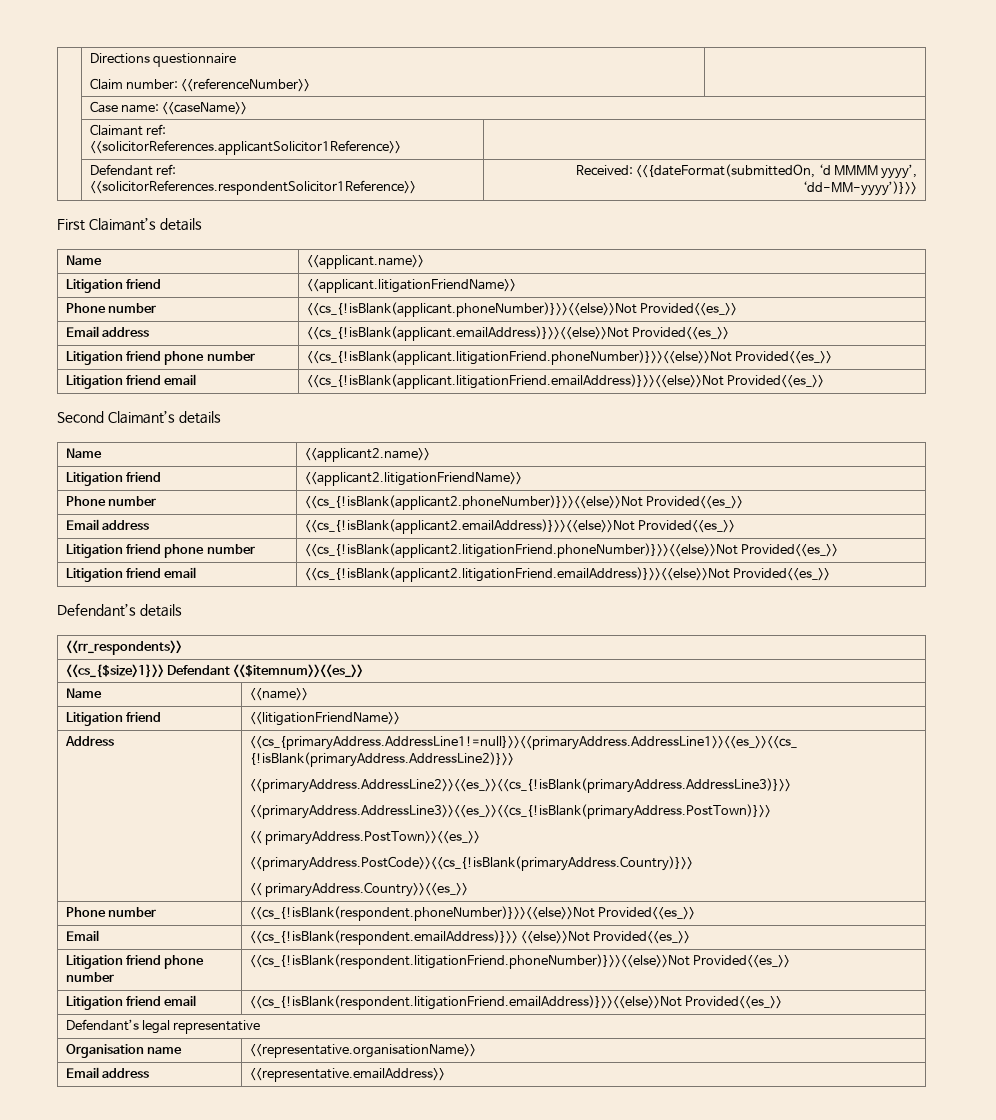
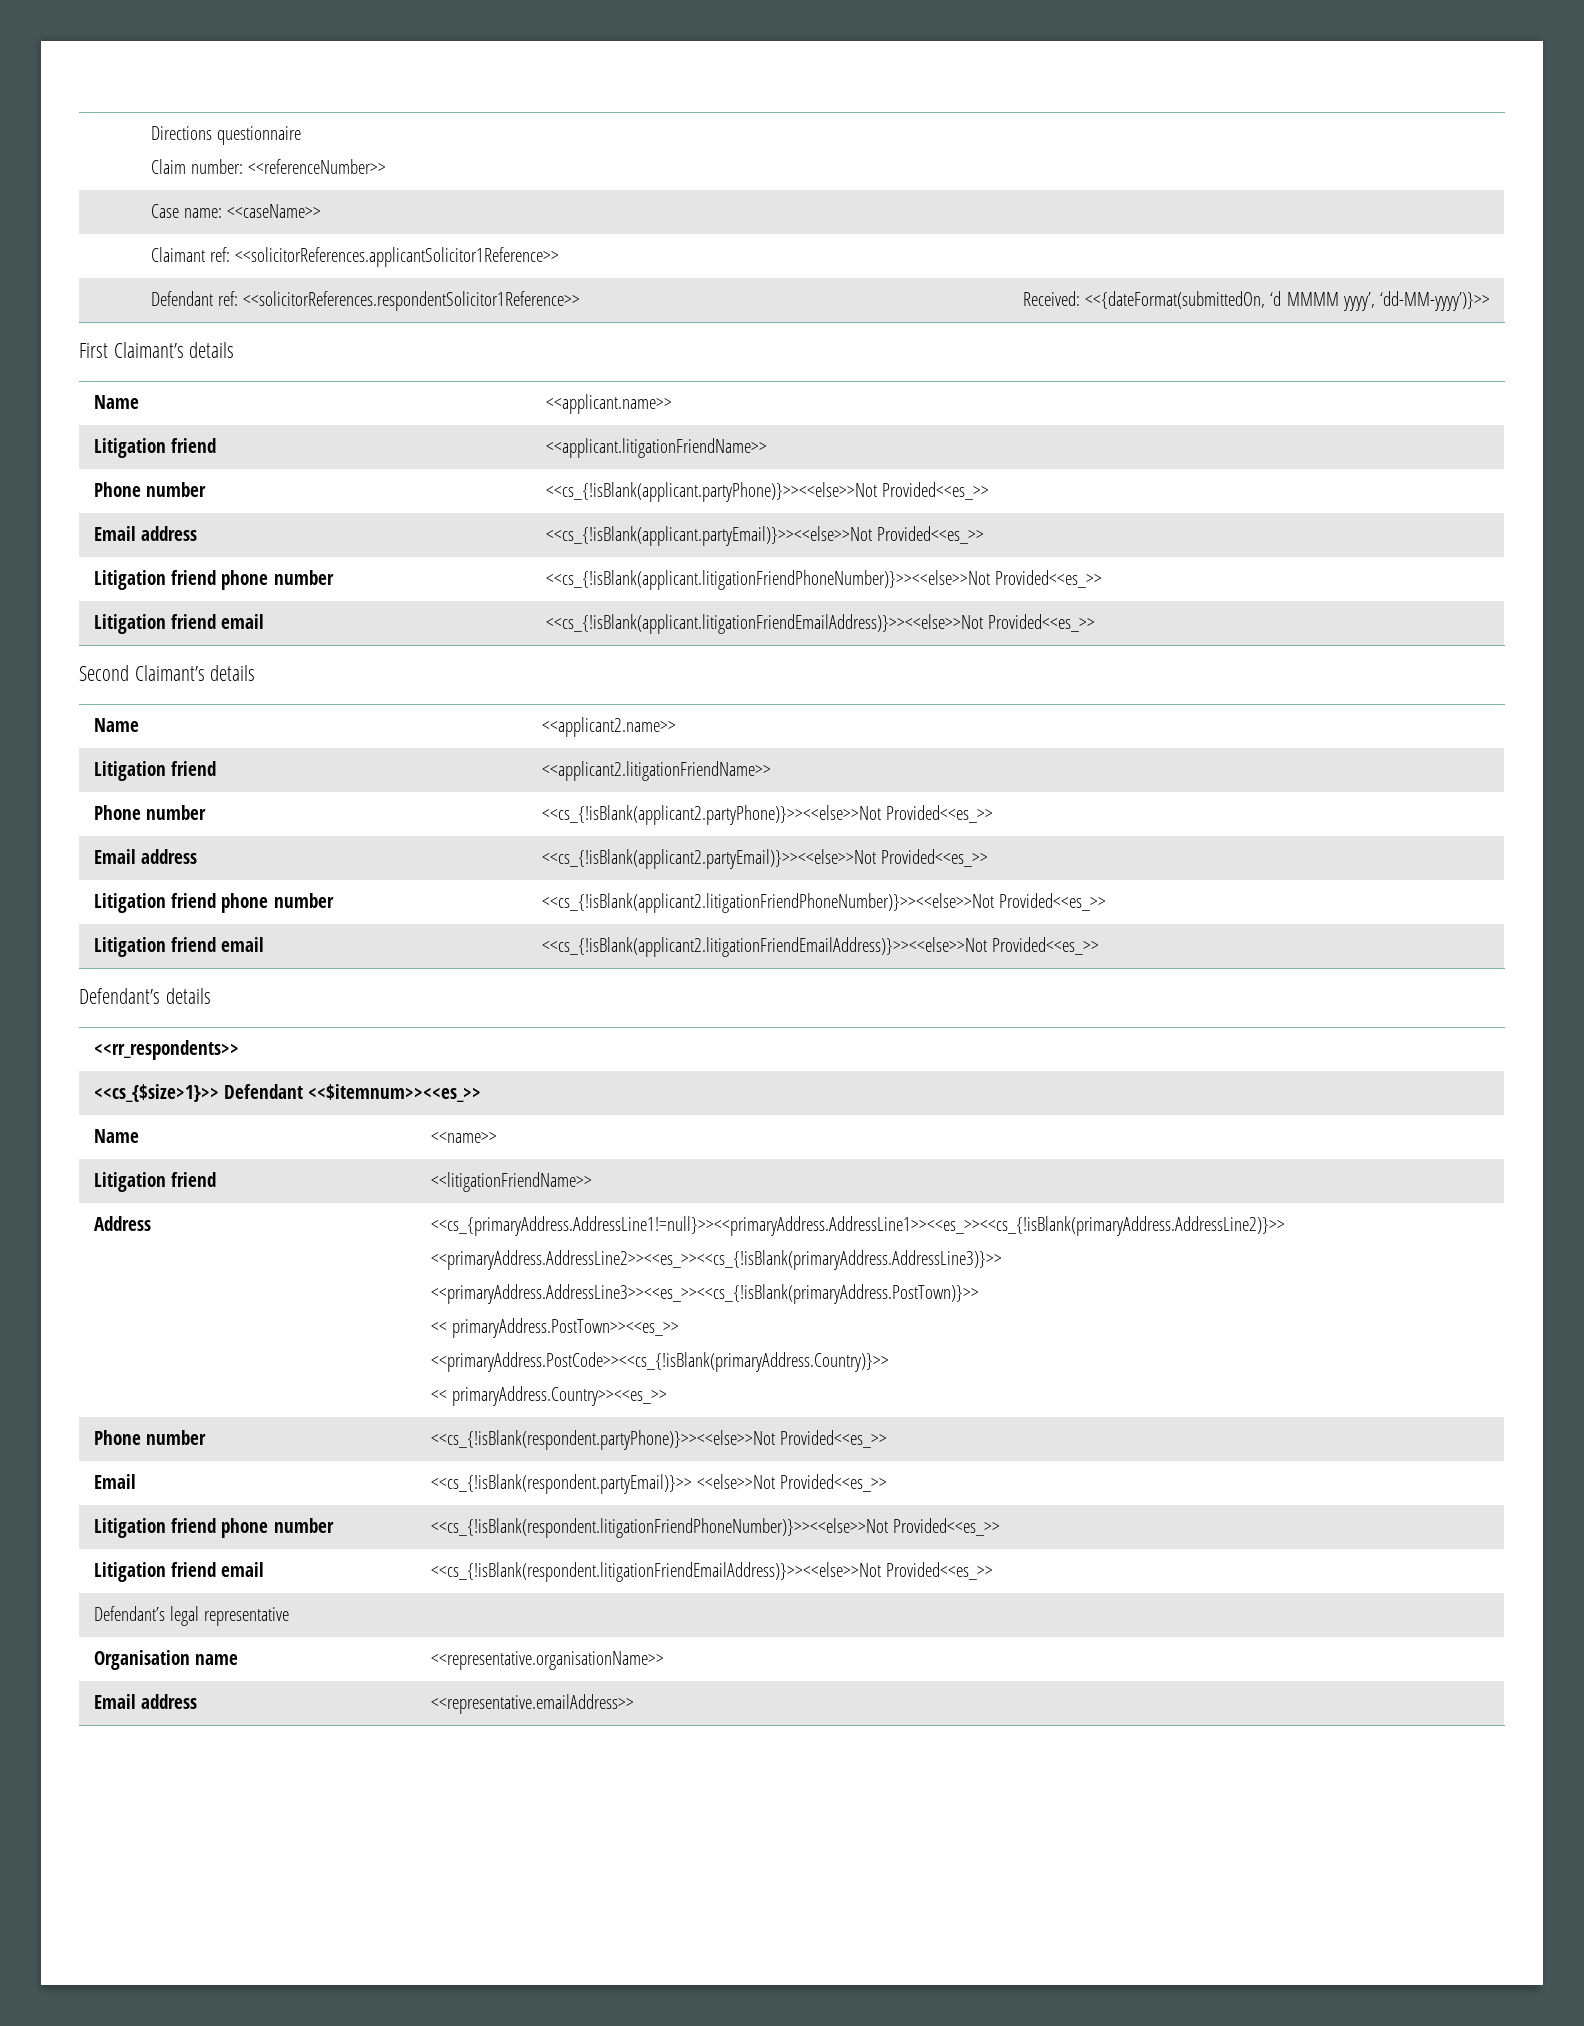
- Phone number | <<cs_{!isBlank(applicant.phoneNumber)}>><<else>>Not Provided<<es_>>
- Email address | <<cs_{!isBlank(applicant.emailAddress)}>><<else>>Not Provided<<es_>>
- Litigation friend phone number | <<cs_{!isBlank(applicant.litigationFriend.phoneNumber)}>><<else>>Not Provided<<es_>>
- Litigation friend email | <<cs_{!isBlank(applicant.litigationFriend.emailAddress)}>><<else>>Not Provided<<es_>>
+ Phone number | <<cs_{!isBlank(applicant.partyPhone)}>><<else>>Not Provided<<es_>>
+ Email address | <<cs_{!isBlank(applicant.partyEmail)}>><<else>>Not Provided<<es_>>
+ Litigation friend phone number | <<cs_{!isBlank(applicant.litigationFriendPhoneNumber)}>><<else>>Not Provided<<es_>>
+ Litigation friend email | <<cs_{!isBlank(applicant.litigationFriendEmailAddress)}>><<else>>Not Provided<<es_>>
- Phone number | <<cs_{!isBlank(applicant2.phoneNumber)}>><<else>>Not Provided<<es_>>
- Email address | <<cs_{!isBlank(applicant2.emailAddress)}>><<else>>Not Provided<<es_>>
- Litigation friend phone number | <<cs_{!isBlank(applicant2.litigationFriend.phoneNumber)}>><<else>>Not Provided<<es_>>
- Litigation friend email | <<cs_{!isBlank(applicant2.litigationFriend.emailAddress)}>><<else>>Not Provided<<es_>>
+ Phone number | <<cs_{!isBlank(applicant2.partyPhone)}>><<else>>Not Provided<<es_>>
+ Email address | <<cs_{!isBlank(applicant2.partyEmail)}>><<else>>Not Provided<<es_>>
+ Litigation friend phone number | <<cs_{!isBlank(applicant2.litigationFriendPhoneNumber)}>><<else>>Not Provided<<es_>>
+ Litigation friend email | <<cs_{!isBlank(applicant2.litigationFriendEmailAddress)}>><<else>>Not Provided<<es_>>
- Phone number | <<cs_{!isBlank(respondent.phoneNumber)}>><<else>>Not Provided<<es_>>
+ Phone number | <<cs_{!isBlank(respondent.partyPhone)}>><<else>>Not Provided<<es_>>
- Email | <<cs_{!isBlank(respondent.emailAddress)}>> <<else>>Not Provided<<es_>>
+ Email | <<cs_{!isBlank(respondent.partyEmail)}>> <<else>>Not Provided<<es_>>
- Litigation friend phone number | <<cs_{!isBlank(respondent.litigationFriend.phoneNumber)}>><<else>>Not Provided<<es_>>
- Litigation friend email | <<cs_{!isBlank(respondent.litigationFriend.emailAddress)}>><<else>>Not Provided<<es_>>
+ Litigation friend phone number | <<cs_{!isBlank(respondent.litigationFriendPhoneNumber)}>><<else>>Not Provided<<es_>>
+ Litigation friend email | <<cs_{!isBlank(respondent.litigationFriendEmailAddress)}>><<else>>Not Provided<<es_>>

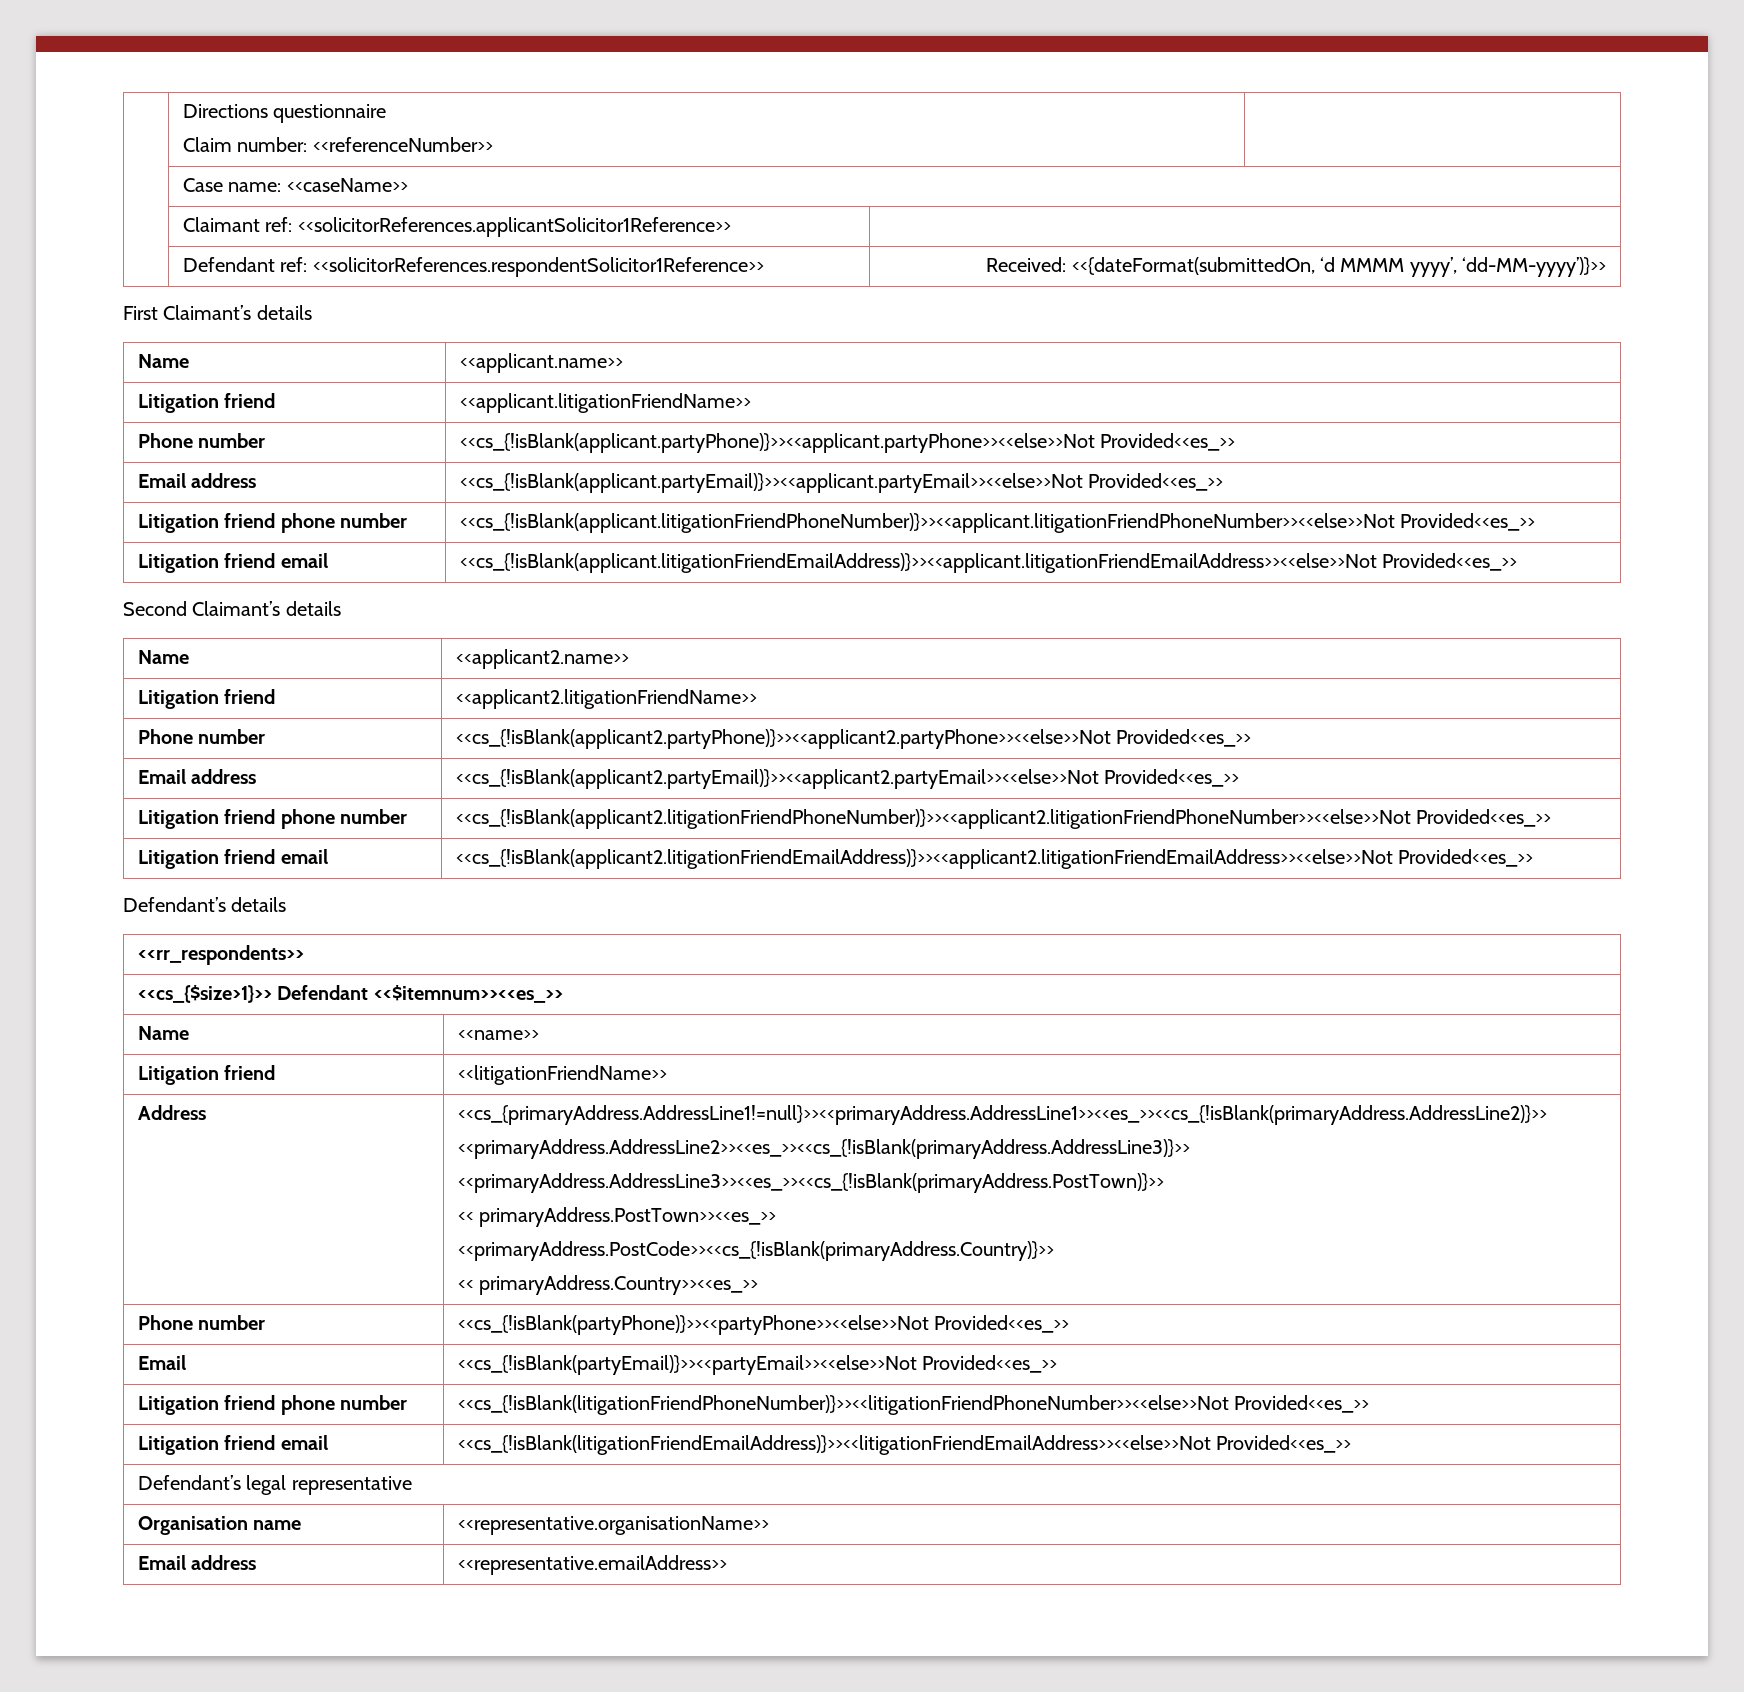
- Phone number | <<cs_{!isBlank(applicant.partyPhone)}>><<else>>Not Provided<<es_>>
- Email address | <<cs_{!isBlank(applicant.partyEmail)}>><<else>>Not Provided<<es_>>
- Litigation friend phone number | <<cs_{!isBlank(applicant.litigationFriendPhoneNumber)}>><<else>>Not Provided<<es_>>
- Litigation friend email | <<cs_{!isBlank(applicant.litigationFriendEmailAddress)}>><<else>>Not Provided<<es_>>
+ Phone number | <<cs_{!isBlank(applicant.partyPhone)}>><<applicant.partyPhone>><<else>>Not Provided<<es_>>
+ Email address | <<cs_{!isBlank(applicant.partyEmail)}>><<applicant.partyEmail>><<else>>Not Provided<<es_>>
+ Litigation friend phone number | <<cs_{!isBlank(applicant.litigationFriendPhoneNumber)}>><<applicant.litigationFriendPhoneNumber>><<else>>Not Provided<<es_>>
+ Litigation friend email | <<cs_{!isBlank(applicant.litigationFriendEmailAddress)}>><<applicant.litigationFriendEmailAddress>><<else>>Not Provided<<es_>>
- Phone number | <<cs_{!isBlank(applicant2.partyPhone)}>><<else>>Not Provided<<es_>>
- Email address | <<cs_{!isBlank(applicant2.partyEmail)}>><<else>>Not Provided<<es_>>
- Litigation friend phone number | <<cs_{!isBlank(applicant2.litigationFriendPhoneNumber)}>><<else>>Not Provided<<es_>>
- Litigation friend email | <<cs_{!isBlank(applicant2.litigationFriendEmailAddress)}>><<else>>Not Provided<<es_>>
+ Phone number | <<cs_{!isBlank(applicant2.partyPhone)}>><<applicant2.partyPhone>><<else>>Not Provided<<es_>>
+ Email address | <<cs_{!isBlank(applicant2.partyEmail)}>><<applicant2.partyEmail>><<else>>Not Provided<<es_>>
+ Litigation friend phone number | <<cs_{!isBlank(applicant2.litigationFriendPhoneNumber)}>><<applicant2.litigationFriendPhoneNumber>><<else>>Not Provided<<es_>>
+ Litigation friend email | <<cs_{!isBlank(applicant2.litigationFriendEmailAddress)}>><<applicant2.litigationFriendEmailAddress>><<else>>Not Provided<<es_>>
- Phone number | <<cs_{!isBlank(respondent.partyPhone)}>><<else>>Not Provided<<es_>>
+ Phone number | <<cs_{!isBlank(partyPhone)}>><<partyPhone>><<else>>Not Provided<<es_>>
- Email | <<cs_{!isBlank(respondent.partyEmail)}>> <<else>>Not Provided<<es_>>
- Litigation friend phone number | <<cs_{!isBlank(respondent.litigationFriendPhoneNumber)}>><<else>>Not Provided<<es_>>
- Litigation friend email | <<cs_{!isBlank(respondent.litigationFriendEmailAddress)}>><<else>>Not Provided<<es_>>
+ Email | <<cs_{!isBlank(partyEmail)}>><<partyEmail>><<else>>Not Provided<<es_>>
+ Litigation friend phone number | <<cs_{!isBlank(litigationFriendPhoneNumber)}>><<litigationFriendPhoneNumber>><<else>>Not Provided<<es_>>
+ Litigation friend email | <<cs_{!isBlank(litigationFriendEmailAddress)}>><<litigationFriendEmailAddress>><<else>>Not Provided<<es_>>

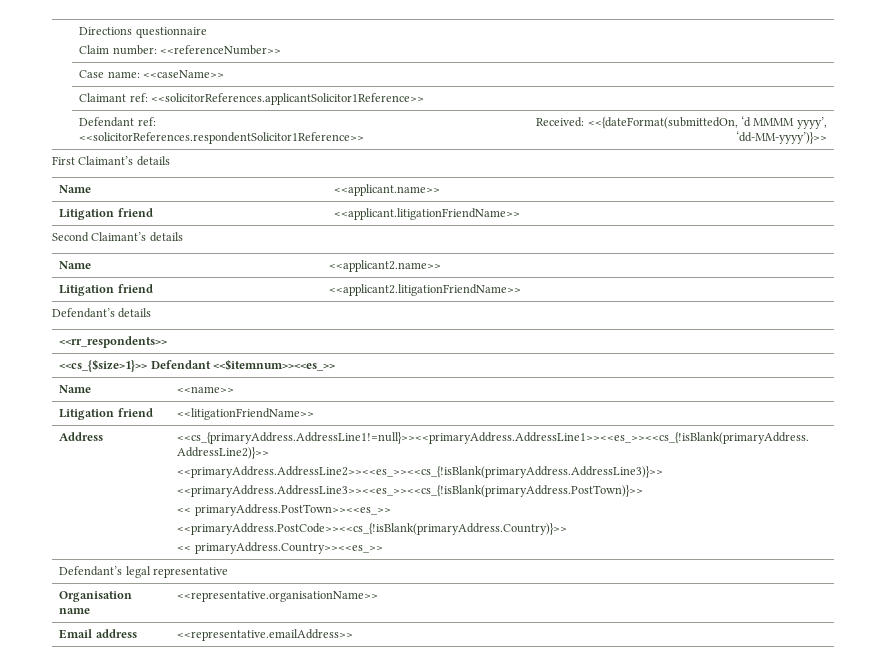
- Phone number | <<cs_{!isBlank(applicant.partyPhone)}>><<applicant.partyPhone>><<else>>Not Provided<<es_>>
- Email address | <<cs_{!isBlank(applicant.partyEmail)}>><<applicant.partyEmail>><<else>>Not Provided<<es_>>
- Litigation friend phone number | <<cs_{!isBlank(applicant.litigationFriendPhoneNumber)}>><<applicant.litigationFriendPhoneNumber>><<else>>Not Provided<<es_>>
- Litigation friend email | <<cs_{!isBlank(applicant.litigationFriendEmailAddress)}>><<applicant.litigationFriendEmailAddress>><<else>>Not Provided<<es_>>
- Phone number | <<cs_{!isBlank(applicant2.partyPhone)}>><<applicant2.partyPhone>><<else>>Not Provided<<es_>>
- Email address | <<cs_{!isBlank(applicant2.partyEmail)}>><<applicant2.partyEmail>><<else>>Not Provided<<es_>>
- Litigation friend phone number | <<cs_{!isBlank(applicant2.litigationFriendPhoneNumber)}>><<applicant2.litigationFriendPhoneNumber>><<else>>Not Provided<<es_>>
- Litigation friend email | <<cs_{!isBlank(applicant2.litigationFriendEmailAddress)}>><<applicant2.litigationFriendEmailAddress>><<else>>Not Provided<<es_>>
- Phone number | <<cs_{!isBlank(partyPhone)}>><<partyPhone>><<else>>Not Provided<<es_>>
- Email | <<cs_{!isBlank(partyEmail)}>><<partyEmail>><<else>>Not Provided<<es_>>
- Litigation friend phone number | <<cs_{!isBlank(litigationFriendPhoneNumber)}>><<litigationFriendPhoneNumber>><<else>>Not Provided<<es_>>
- Litigation friend email | <<cs_{!isBlank(litigationFriendEmailAddress)}>><<litigationFriendEmailAddress>><<else>>Not Provided<<es_>>

